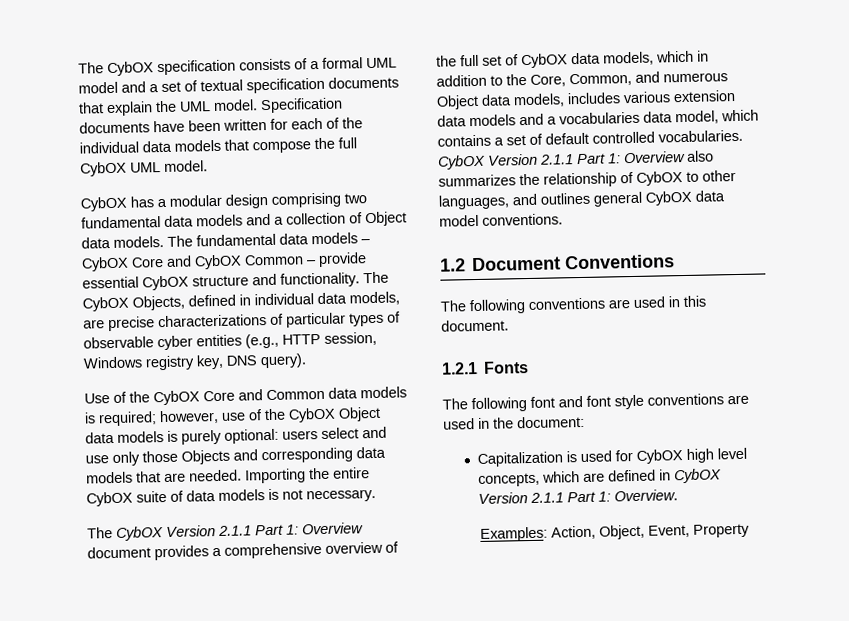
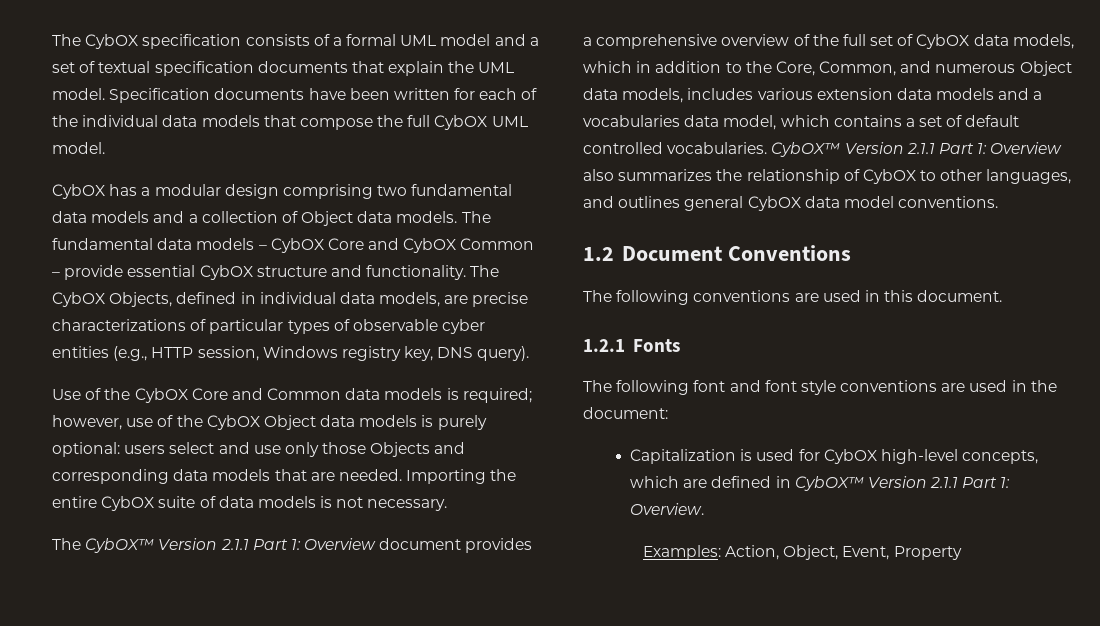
- The CybOX Version 2.1.1 Part 1: Overview document provides a comprehensive overview of the full set of CybOX data models, which in addition to the Core, Common, and numerous Object data models, includes various extension data models and a vocabularies data model, which contains a set of default controlled vocabularies.
+ The CybOX™ Version 2.1.1 Part 1: Overview document provides a comprehensive overview of the full set of CybOX data models, which in addition to the Core, Common, and numerous Object data models, includes various extension data models and a vocabularies data model, which contains a set of default controlled vocabularies.
- CybOX Version 2.1.1 Part 1: Overview also summarizes the relationship of CybOX to other languages, and outlines general CybOX data model conventions.
+ CybOX™ Version 2.1.1 Part 1: Overview also summarizes the relationship of CybOX to other languages, and outlines general CybOX data model conventions.
- Capitalization is used for CybOX high level concepts, which are defined in CybOX Version 2.1.1 Part 1: Overview.
+ Capitalization is used for CybOX high-level concepts, which are defined in CybOX™ Version 2.1.1 Part 1: Overview.

